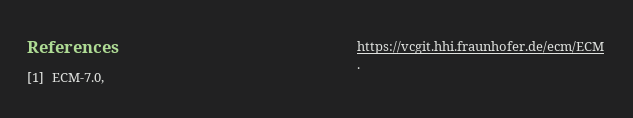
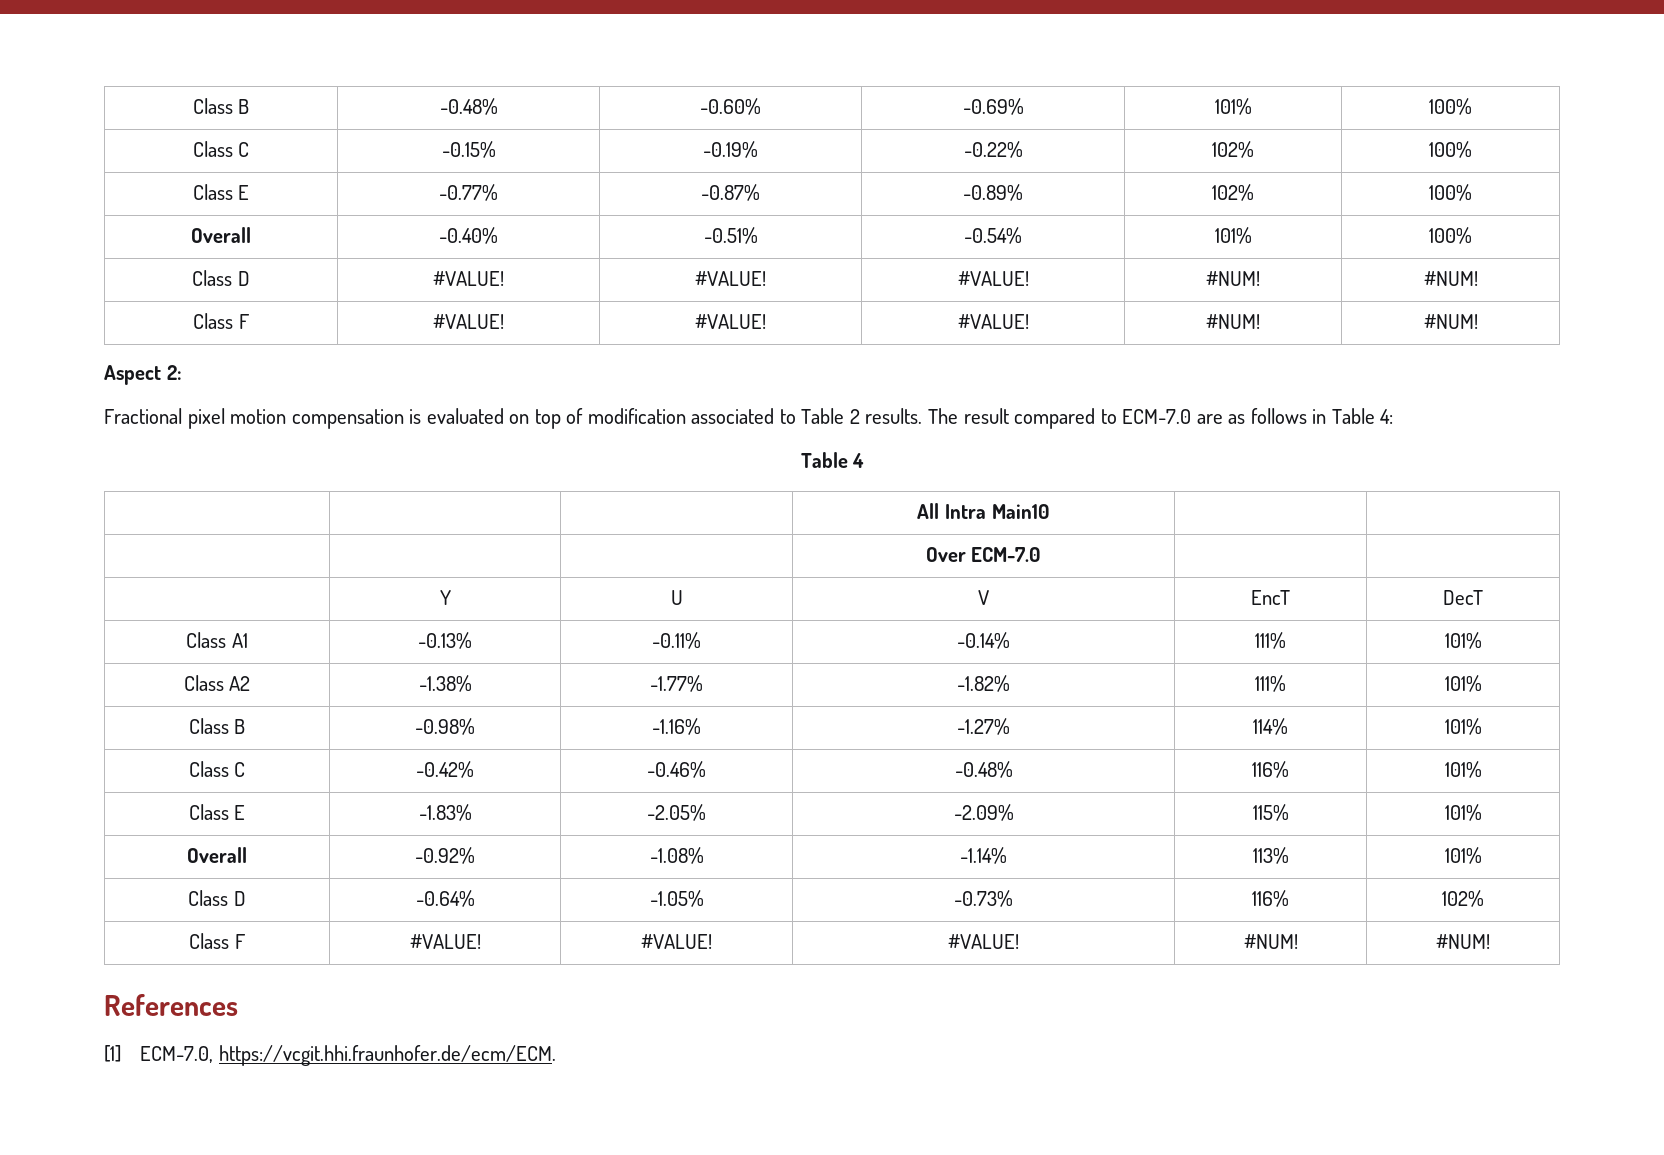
+ Class B | -0.48% | -0.60% | -0.69% | 101% | 100%
+ Class C | -0.15% | -0.19% | -0.22% | 102% | 100%
+ Class E | -0.77% | -0.87% | -0.89% | 102% | 100%
+ Overall | -0.40% | -0.51% | -0.54% | 101% | 100%
+ Class D | #VALUE! | #VALUE! | #VALUE! | #NUM! | #NUM!
+ Class F | #VALUE! | #VALUE! | #VALUE! | #NUM! | #NUM!
+ Aspect 2:
+ Fractional pixel motion compensation is evaluated on top of modification associated to Table 2 results. The result compared to ECM-7.0 are as follows in Table 4:
+ Table 4
+ | | | All Intra Main10 | |
+ | | | Over ECM-7.0 | |
+ | Y | U | V | EncT | DecT
+ Class A1 | -0.13% | -0.11% | -0.14% | 111% | 101%
+ Class A2 | -1.38% | -1.77% | -1.82% | 111% | 101%
+ Class B | -0.98% | -1.16% | -1.27% | 114% | 101%
+ Class C | -0.42% | -0.46% | -0.48% | 116% | 101%
+ Class E | -1.83% | -2.05% | -2.09% | 115% | 101%
+ Overall | -0.92% | -1.08% | -1.14% | 113% | 101%
+ Class D | -0.64% | -1.05% | -0.73% | 116% | 102%
+ Class F | #VALUE! | #VALUE! | #VALUE! | #NUM! | #NUM!

